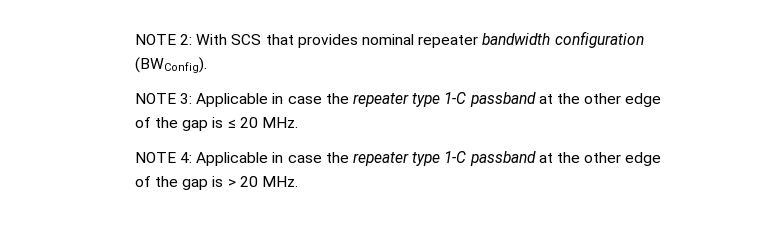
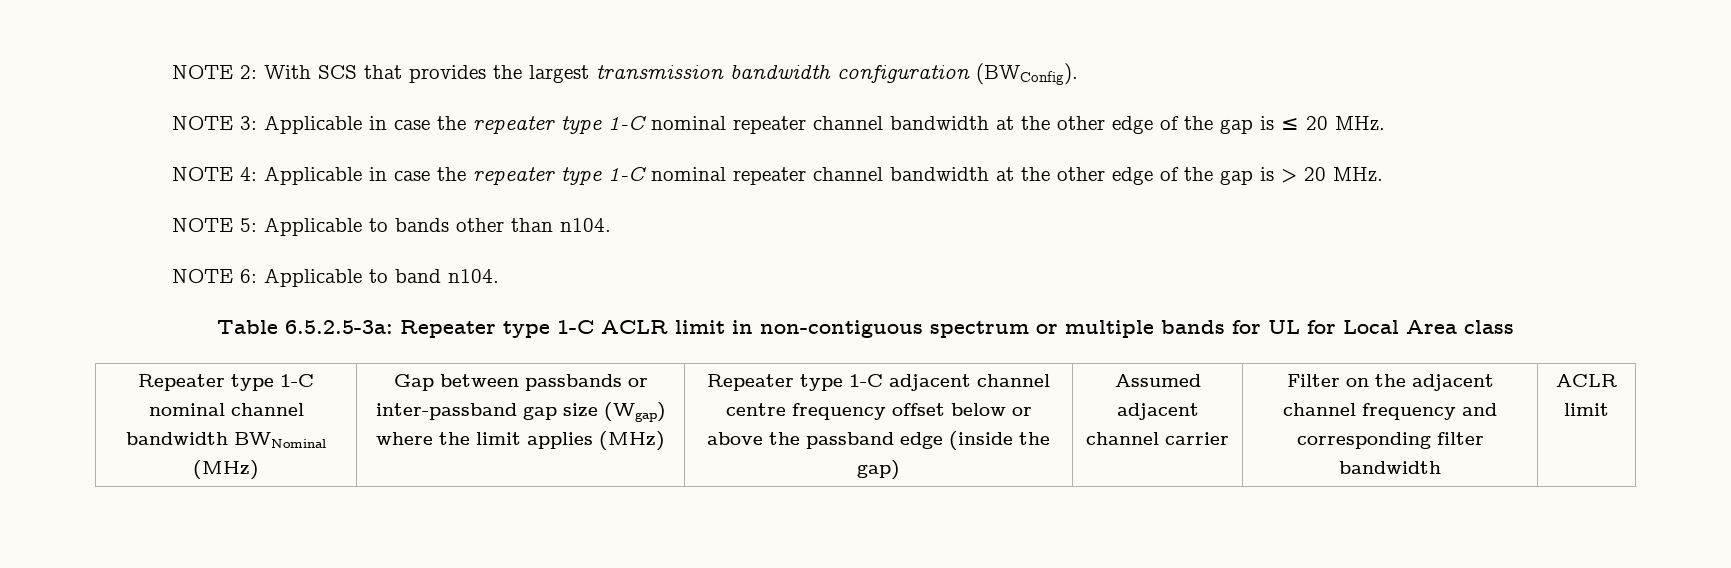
- NOTE 2: With SCS that provides nominal repeater bandwidth configuration (BWConfig).
+ NOTE 2: With SCS that provides the largest transmission bandwidth configuration (BWConfig).
- NOTE 3: Applicable in case the repeater type 1-C passband at the other edge of the gap is ≤ 20 MHz.
+ NOTE 3: Applicable in case the repeater type 1-C nominal repeater channel bandwidth at the other edge of the gap is ≤ 20 MHz.
- NOTE 4: Applicable in case the repeater type 1-C passband at the other edge of the gap is > 20 MHz.
+ NOTE 4: Applicable in case the repeater type 1-C nominal repeater channel bandwidth at the other edge of the gap is > 20 MHz.
+ NOTE 5: Applicable to bands other than n104.
+ NOTE 6: Applicable to band n104.
+ Table 6.5.2.5-3a: Repeater type 1-C ACLR limit in non-contiguous spectrum or multiple bands for UL for Local Area class
+ Repeater type 1-C nominal channel bandwidth BWNominal (MHz) | Gap between passbands or inter-passband gap size (Wgap) where the limit applies (MHz) | Repeater type 1-C adjacent channel centre frequency offset below or above the passband edge (inside the gap) | Assumed adjacent channel carrier | Filter on the adjacent channel frequency and corresponding filter bandwidth | ACLR limit

